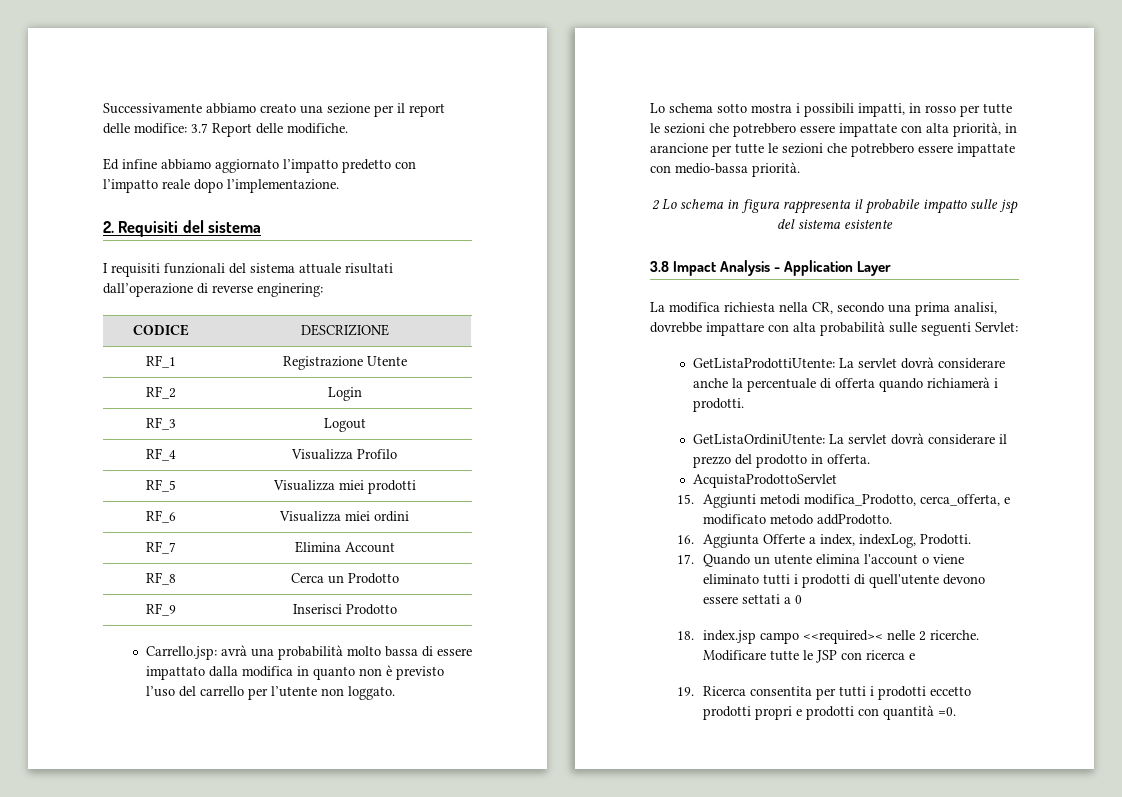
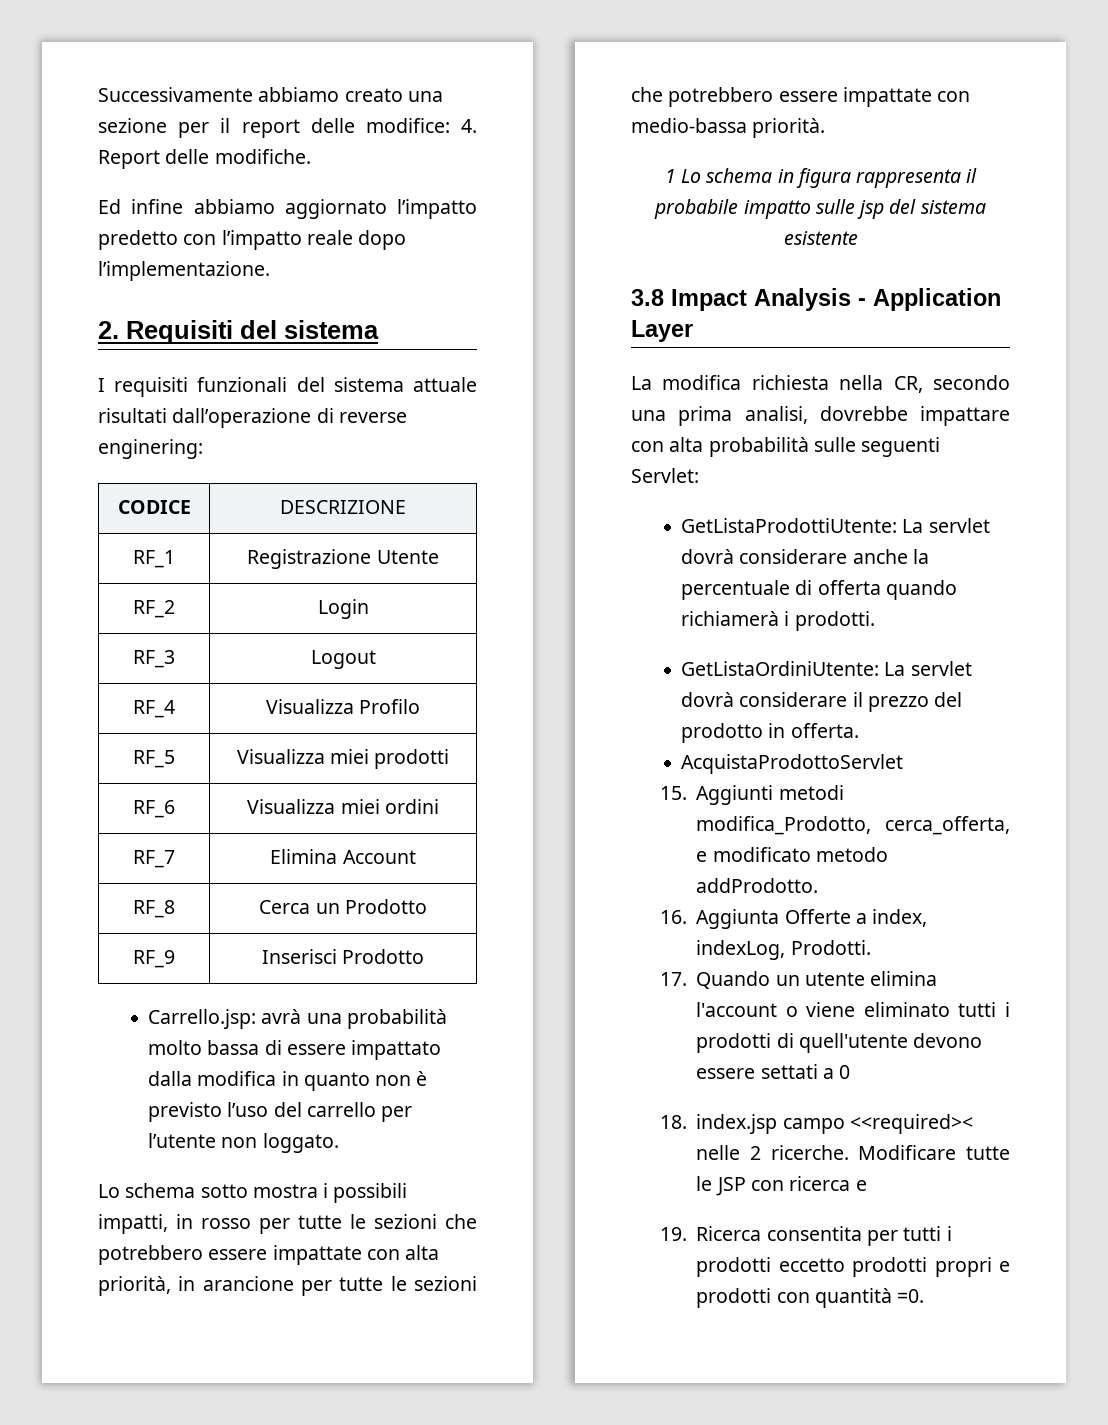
- Successivamente abbiamo creato una sezione per il report delle modifice: 3.7 Report delle modifiche.
+ Successivamente abbiamo creato una sezione per il report delle modifice: 4. Report delle modifiche.
- 2 Lo schema in figura rappresenta il probabile impatto sulle jsp del sistema esistente
+ 1 Lo schema in figura rappresenta il probabile impatto sulle jsp del sistema esistente

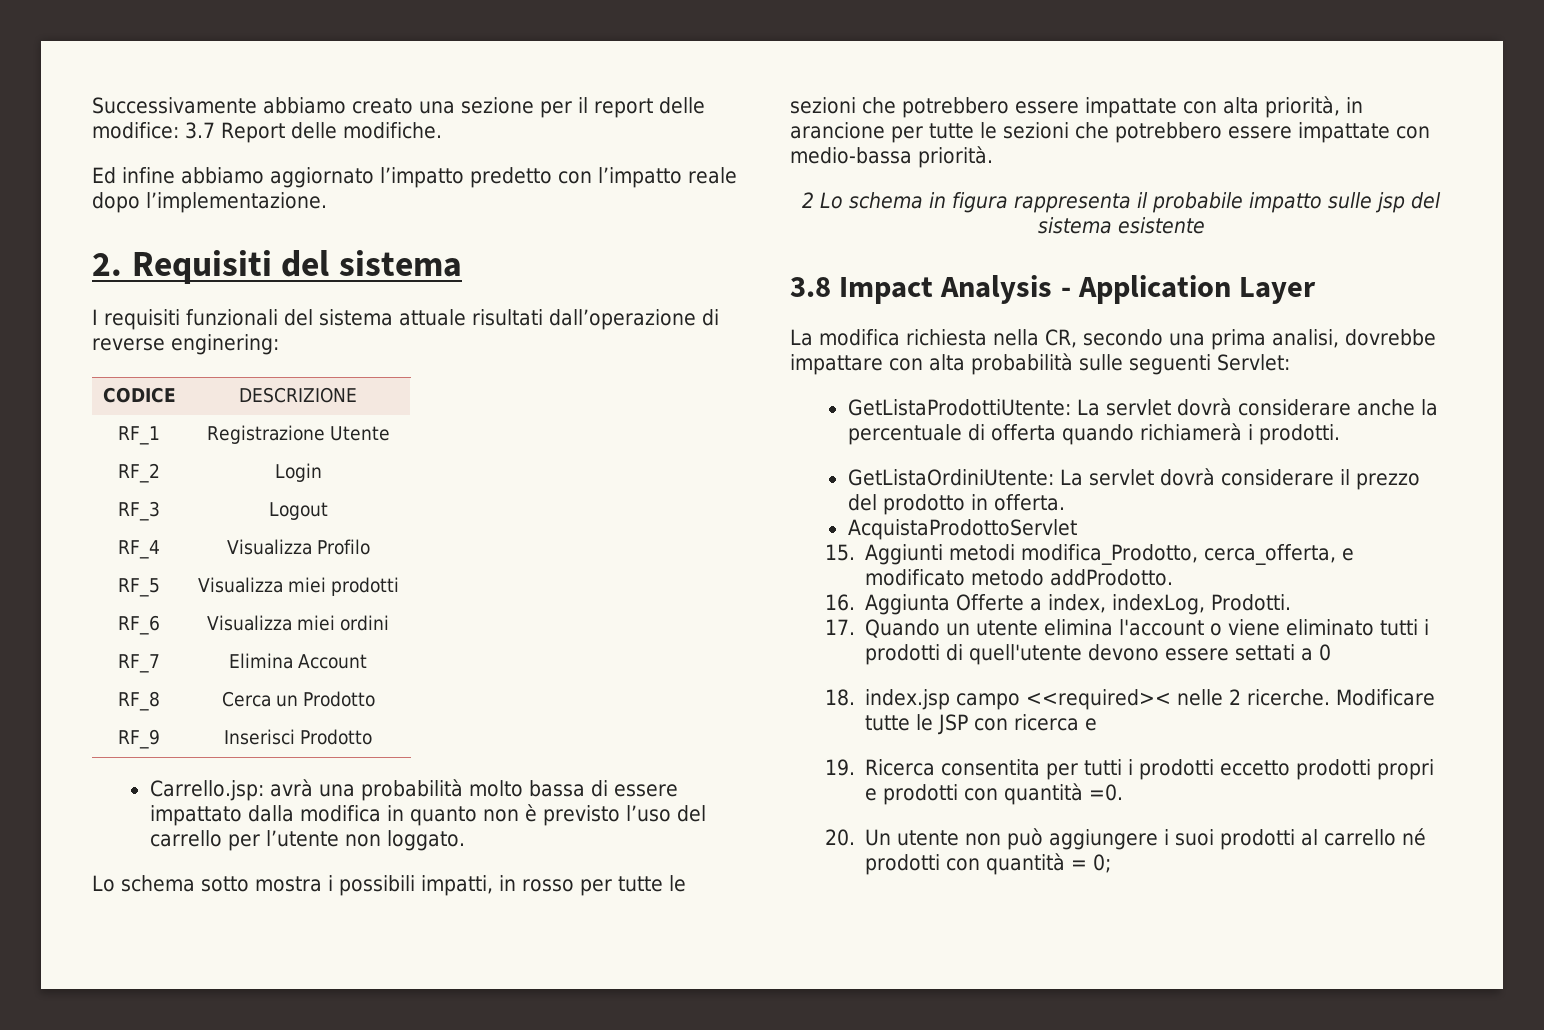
- Successivamente abbiamo creato una sezione per il report delle modifice: 4. Report delle modifiche.
+ Successivamente abbiamo creato una sezione per il report delle modifice: 3.7 Report delle modifiche.
- 1 Lo schema in figura rappresenta il probabile impatto sulle jsp del sistema esistente
+ 2 Lo schema in figura rappresenta il probabile impatto sulle jsp del sistema esistente
+ 20. Un utente non può aggiungere i suoi prodotti al carrello né prodotti con quantità = 0;

